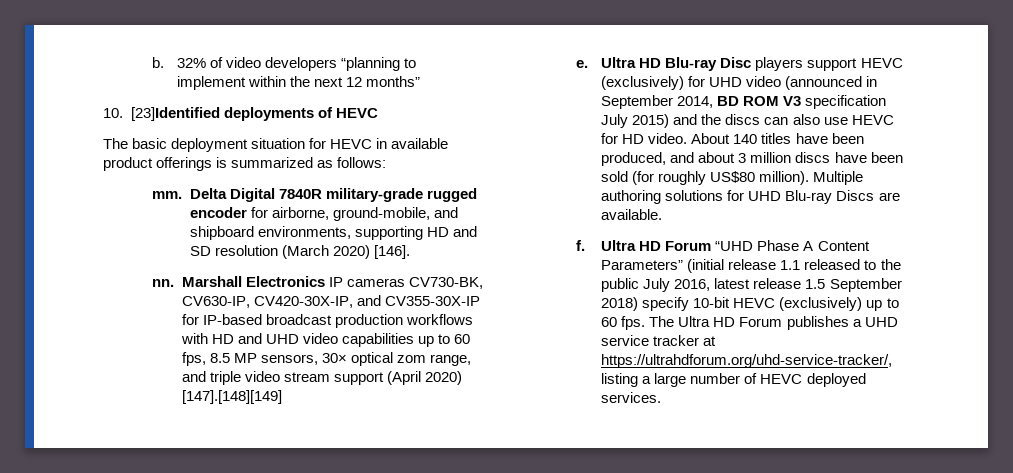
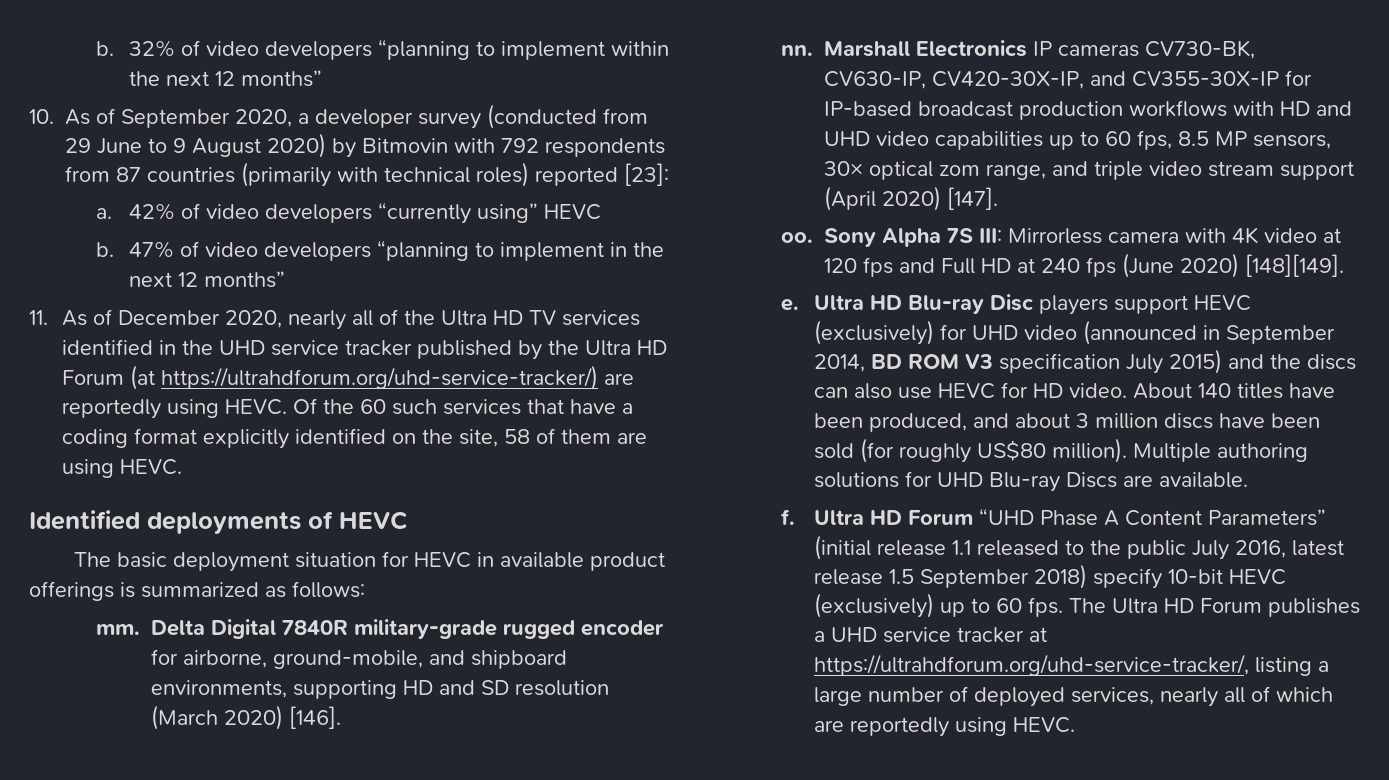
- 10. [23]Identified deployments of HEVC
+ 10. As of September 2020, a developer survey (conducted from 29 June to 9 August 2020) by Bitmovin with 792 respondents from 87 countries (primarily with technical roles) reported [23]:
+ a. 42% of video developers “currently using” HEVC
+ b. 47% of video developers “planning to implement in the next 12 months”
+ 11. As of December 2020, nearly all of the Ultra HD TV services identified in the UHD service tracker published by the Ultra HD Forum (at https://ultrahdforum.org/uhd-service-tracker/) are reportedly using HEVC. Of the 60 such services that have a coding format explicitly identified on the site, 58 of them are using HEVC.
+ Identified deployments of HEVC
- Marshall Electronics IP cameras CV730-BK, CV630-IP, CV420-30X-IP, and CV355-30X-IP for IP-based broadcast production workflows with HD and UHD video capabilities up to 60 fps, 8.5 MP sensors, 30× optical zom range, and triple video stream support (April 2020) [147].[148][149]
+ Marshall Electronics IP cameras CV730-BK, CV630-IP, CV420-30X-IP, and CV355-30X-IP for IP-based broadcast production workflows with HD and UHD video capabilities up to 60 fps, 8.5 MP sensors, 30× optical zom range, and triple video stream support (April 2020) [147].
+ oo. Sony Alpha 7S III: Mirrorless camera with 4K video at 120 fps and Full HD at 240 fps (June 2020) [148][149].
- The Ultra HD Forum publishes a UHD service tracker at https://ultrahdforum.org/uhd-service-tracker/, listing a large number of HEVC deployed services.
+ The Ultra HD Forum publishes a UHD service tracker at https://ultrahdforum.org/uhd-service-tracker/, listing a large number of deployed services, nearly all of which are reportedly using HEVC.

